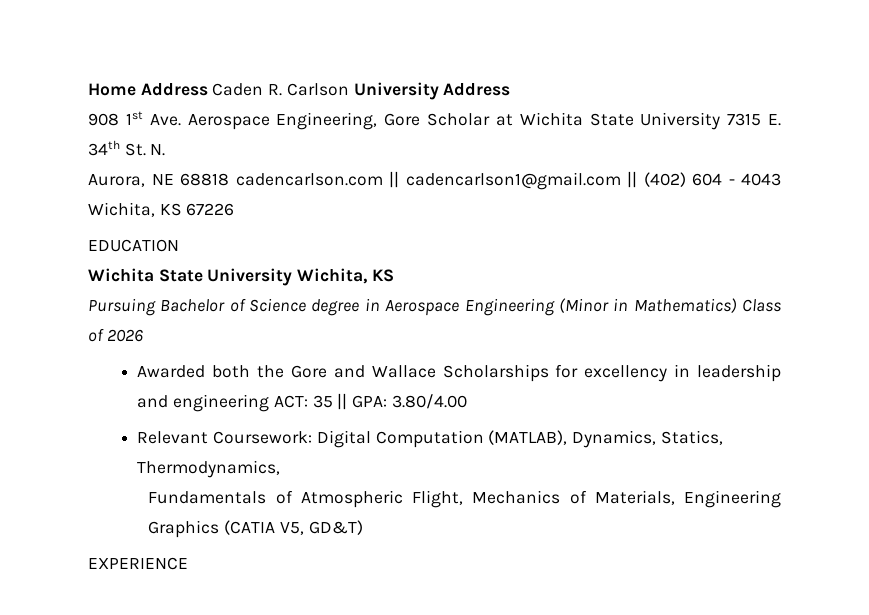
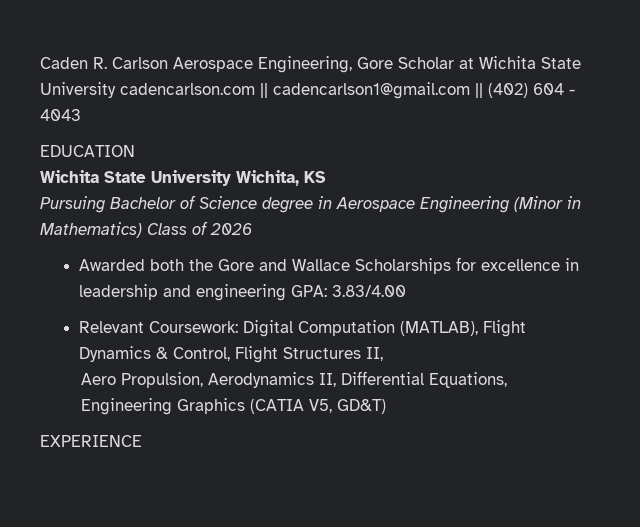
- Home Address Caden R. Carlson University Address
- 908 1st Ave. Aerospace Engineering, Gore Scholar at Wichita State University 7315 E. 34th St. N.
- Aurora, NE 68818 cadencarlson.com || cadencarlson1@gmail.com || (402) 604 - 4043 Wichita, KS 67226
+ Caden R. Carlson Aerospace Engineering, Gore Scholar at Wichita State University cadencarlson.com || cadencarlson1@gmail.com || (402) 604 - 4043
- Awarded both the Gore and Wallace Scholarships for excellency in leadership and engineering ACT: 35 || GPA: 3.80/4.00
+ Awarded both the Gore and Wallace Scholarships for excellence in leadership and engineering GPA: 3.83/4.00
- Relevant Coursework: Digital Computation (MATLAB), Dynamics, Statics, Thermodynamics,
- Fundamentals of Atmospheric Flight, Mechanics of Materials, Engineering Graphics (CATIA V5, GD&T)
+ Relevant Coursework: Digital Computation (MATLAB), Flight Dynamics & Control, Flight Structures II,
+ Aero Propulsion, Aerodynamics II, Differential Equations, Engineering Graphics (CATIA V5, GD&T)

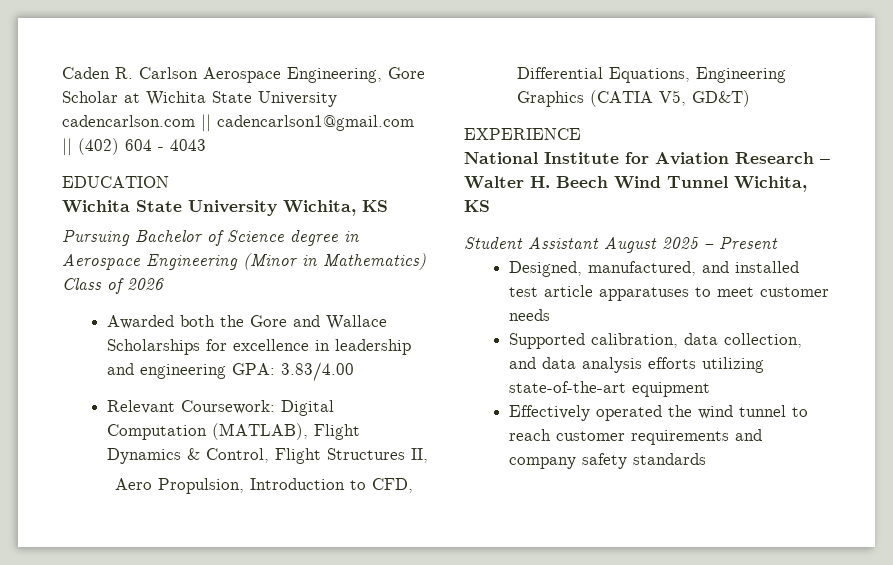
- Aero Propulsion, Aerodynamics II, Differential Equations, Engineering Graphics (CATIA V5, GD&T)
+ Aero Propulsion, Introduction to CFD, Differential Equations, Engineering Graphics (CATIA V5, GD&T)
+ National Institute for Aviation Research – Walter H. Beech Wind Tunnel Wichita, KS
+ Student Assistant August 2025 – Present
+ Designed, manufactured, and installed test article apparatuses to meet customer needs
+ Supported calibration, data collection, and data analysis efforts utilizing state-of-the-art equipment
+ Effectively operated the wind tunnel to reach customer requirements and company safety standards

